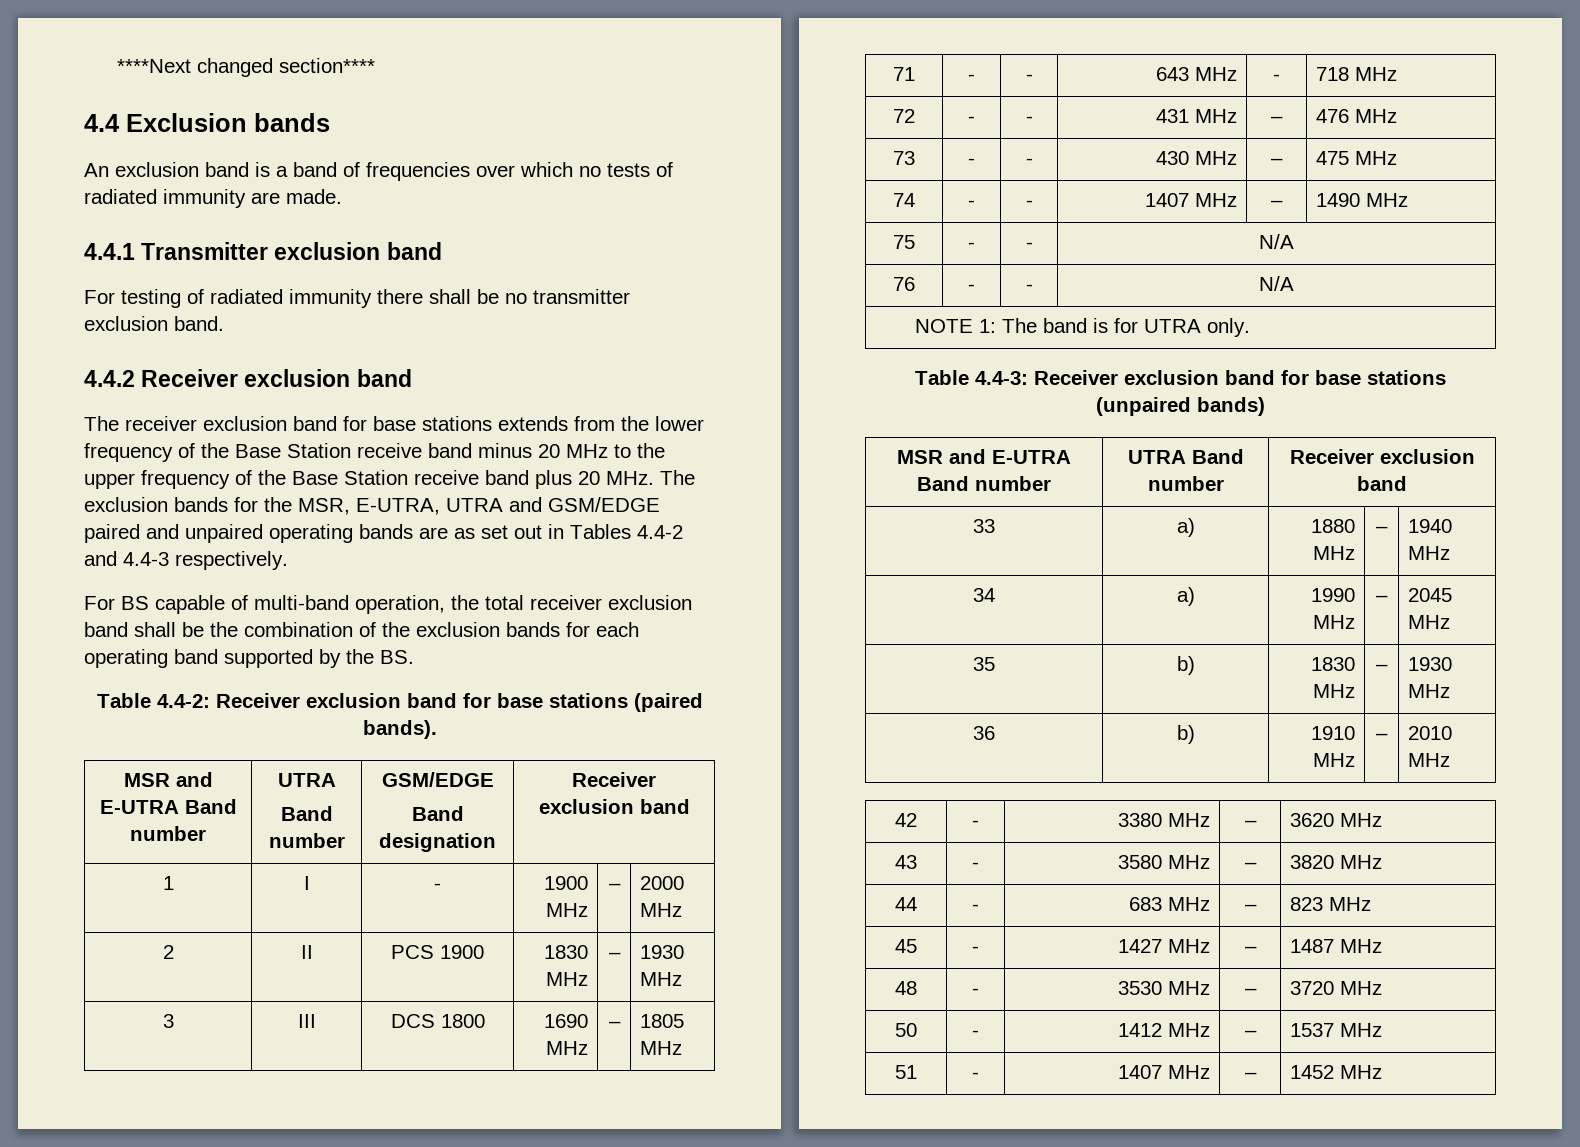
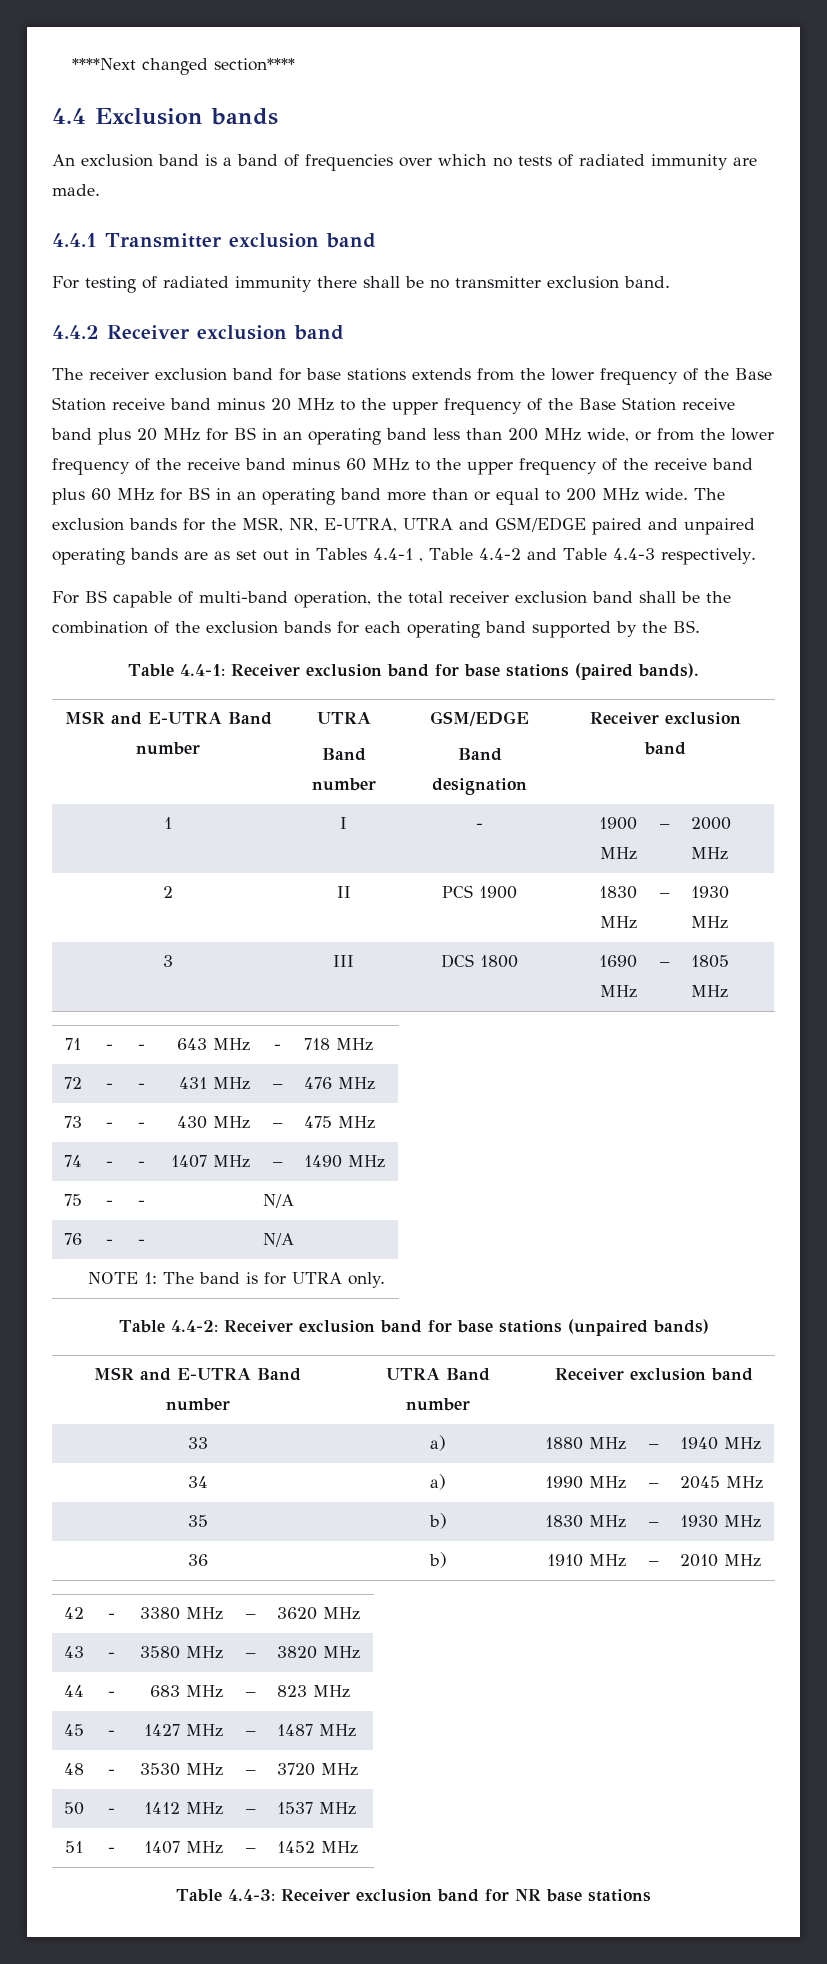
- The receiver exclusion band for base stations extends from the lower frequency of the Base Station receive band minus 20 MHz to the upper frequency of the Base Station receive band plus 20 MHz. The exclusion bands for the MSR, E-UTRA, UTRA and GSM/EDGE paired and unpaired operating bands are as set out in Tables 4.4-2 and 4.4-3 respectively.
+ The receiver exclusion band for base stations extends from the lower frequency of the Base Station receive band minus 20 MHz to the upper frequency of the Base Station receive band plus 20 MHz for BS in an operating band less than 200 MHz wide, or from the lower frequency of the receive band minus 60 MHz to the upper frequency of the receive band plus 60 MHz for BS in an operating band more than or equal to 200 MHz wide. The exclusion bands for the MSR, NR, E-UTRA, UTRA and GSM/EDGE paired and unpaired operating bands are as set out in Tables 4.4-1 , Table 4.4-2 and Table 4.4-3 respectively.
- Table 4.4-2: Receiver exclusion band for base stations (paired bands).
+ Table 4.4-1: Receiver exclusion band for base stations (paired bands).
- Table 4.4-3: Receiver exclusion band for base stations (unpaired bands)
+ Table 4.4-2: Receiver exclusion band for base stations (unpaired bands)
+ Table 4.4-3: Receiver exclusion band for NR base stations

